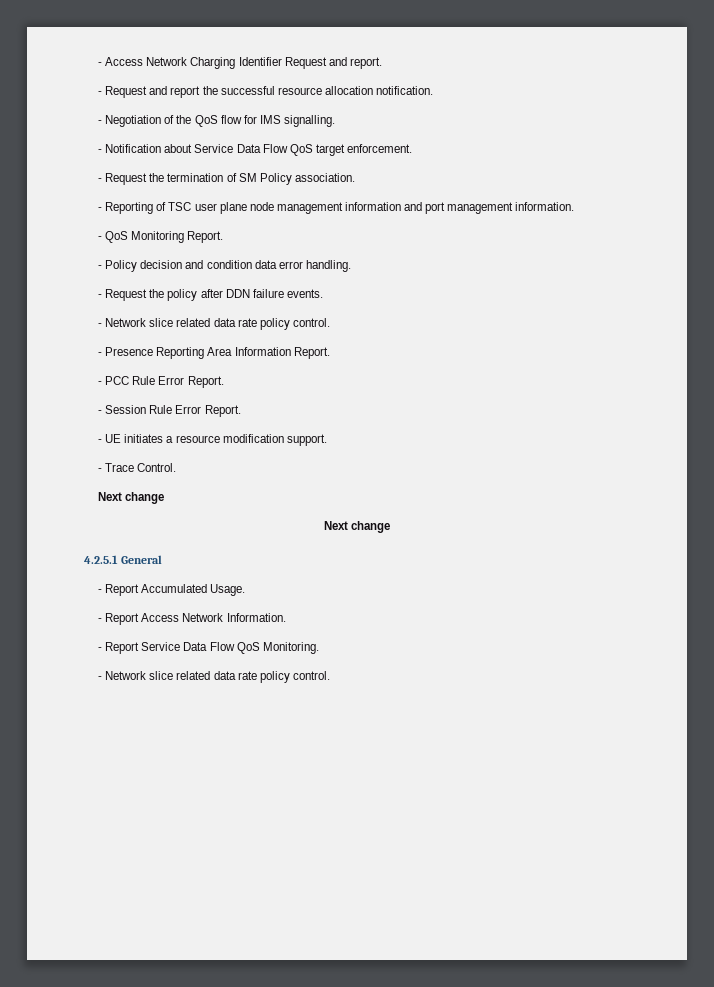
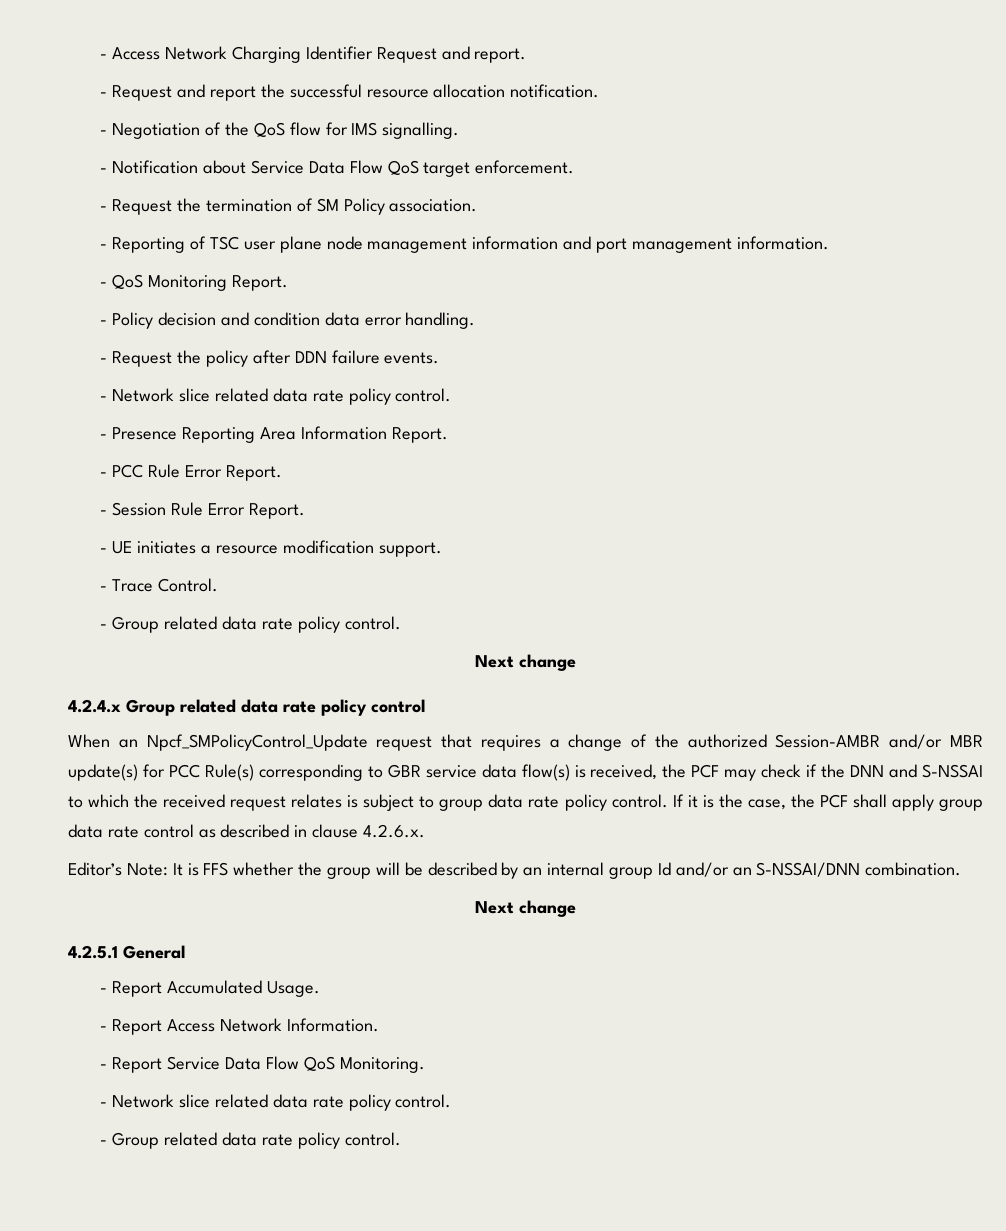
  - Trace Control.
+ - Group related data rate policy control.
  Next change
+ 4.2.4.x Group related data rate policy control
+ When an Npcf_SMPolicyControl_Update request that requires a change of the authorized Session-AMBR and/or MBR update(s) for PCC Rule(s) corresponding to GBR service data flow(s) is received, the PCF may check if the DNN and S-NSSAI to which the received request relates is subject to group data rate policy control. If it is the case, the PCF shall apply group data rate control as described in clause 4.2.6.x.
+ Editor’s Note: It is FFS whether the group will be described by an internal group Id and/or an S-NSSAI/DNN combination.
  - Report Service Data Flow QoS Monitoring.
  - Network slice related data rate policy control.
+ - Group related data rate policy control.

